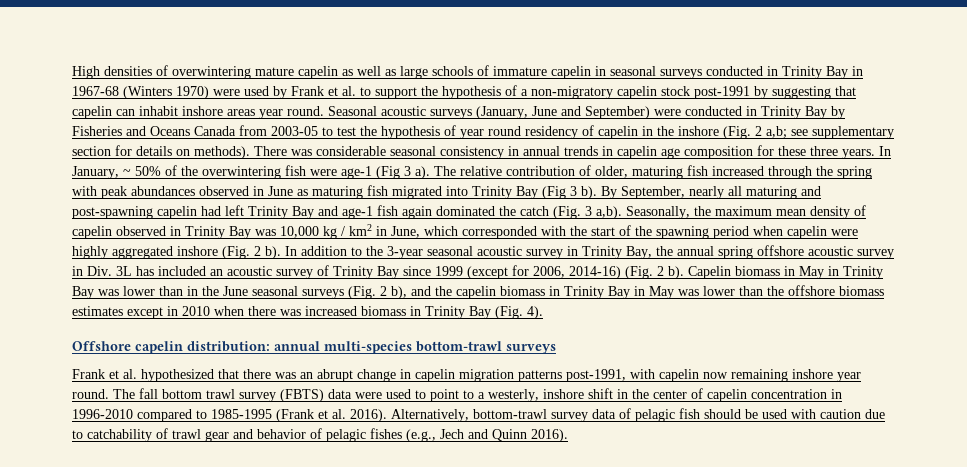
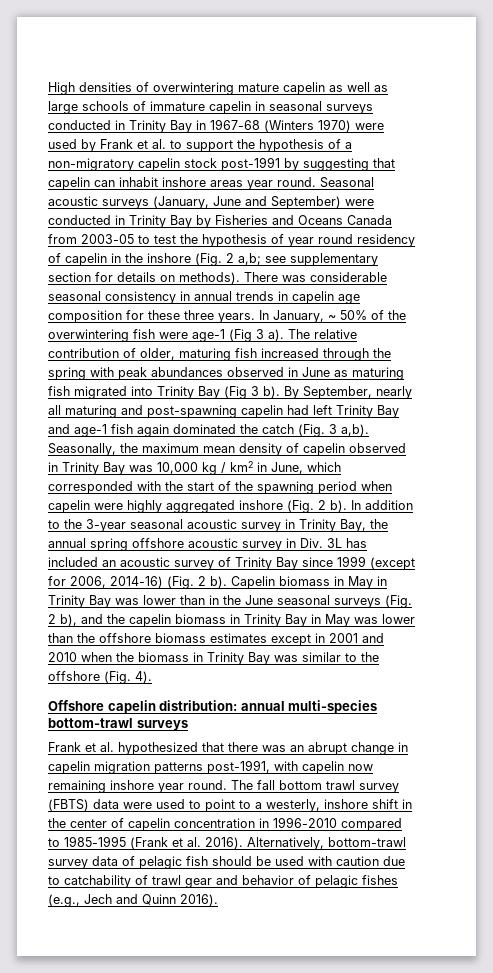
- Capelin biomass in May in Trinity Bay was lower than in the June seasonal surveys (Fig. 2 b), and the capelin biomass in Trinity Bay in May was lower than the offshore biomass estimates except in 2010 when there was increased biomass in Trinity Bay (Fig. 4).
+ Capelin biomass in May in Trinity Bay was lower than in the June seasonal surveys (Fig. 2 b), and the capelin biomass in Trinity Bay in May was lower than the offshore biomass estimates except in 2001 and 2010 when the biomass in Trinity Bay was similar to the offshore (Fig. 4).

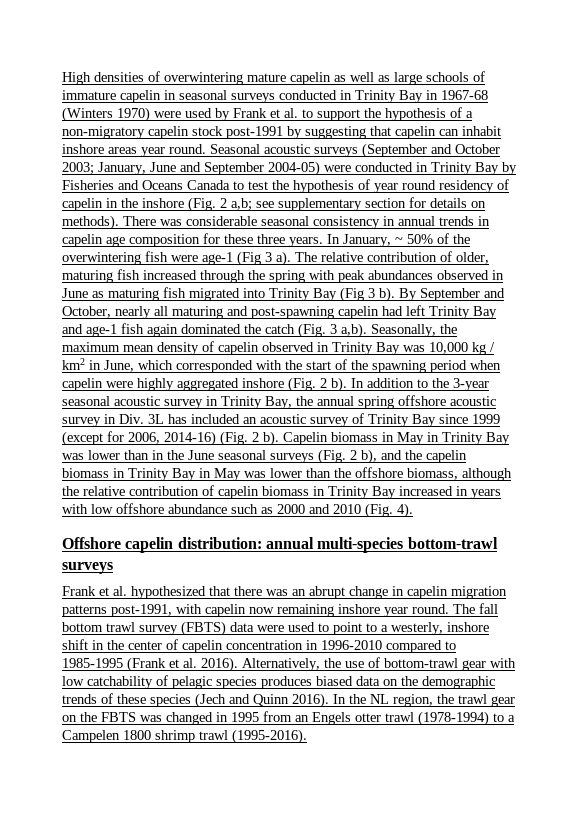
- Seasonal acoustic surveys (January, June and September) were conducted in Trinity Bay by Fisheries and Oceans Canada from 2003-05 to test the hypothesis of year round residency of capelin in the inshore (Fig. 2 a,b; see supplementary section for details on methods).
+ Seasonal acoustic surveys (September and October 2003; January, June and September 2004-05) were conducted in Trinity Bay by Fisheries and Oceans Canada to test the hypothesis of year round residency of capelin in the inshore (Fig. 2 a,b; see supplementary section for details on methods).
- By September, nearly all maturing and post-spawning capelin had left Trinity Bay and age-1 fish again dominated the catch (Fig. 3 a,b).
+ By September and October, nearly all maturing and post-spawning capelin had left Trinity Bay and age-1 fish again dominated the catch (Fig. 3 a,b).
- Capelin biomass in May in Trinity Bay was lower than in the June seasonal surveys (Fig. 2 b), and the capelin biomass in Trinity Bay in May was lower than the offshore biomass estimates except in 2001 and 2010 when the biomass in Trinity Bay was similar to the offshore (Fig. 4).
+ Capelin biomass in May in Trinity Bay was lower than in the June seasonal surveys (Fig. 2 b), and the capelin biomass in Trinity Bay in May was lower than the offshore biomass, although the relative contribution of capelin biomass in Trinity Bay increased in years with low offshore abundance such as 2000 and 2010 (Fig. 4).
- Alternatively, bottom-trawl survey data of pelagic fish should be used with caution due to catchability of trawl gear and behavior of pelagic fishes (e.g., Jech and Quinn 2016).
+ Alternatively, the use of bottom-trawl gear with low catchability of pelagic species produces biased data on the demographic trends of these species (Jech and Quinn 2016). In the NL region, the trawl gear on the FBTS was changed in 1995 from an Engels otter trawl (1978-1994) to a Campelen 1800 shrimp trawl (1995-2016).

